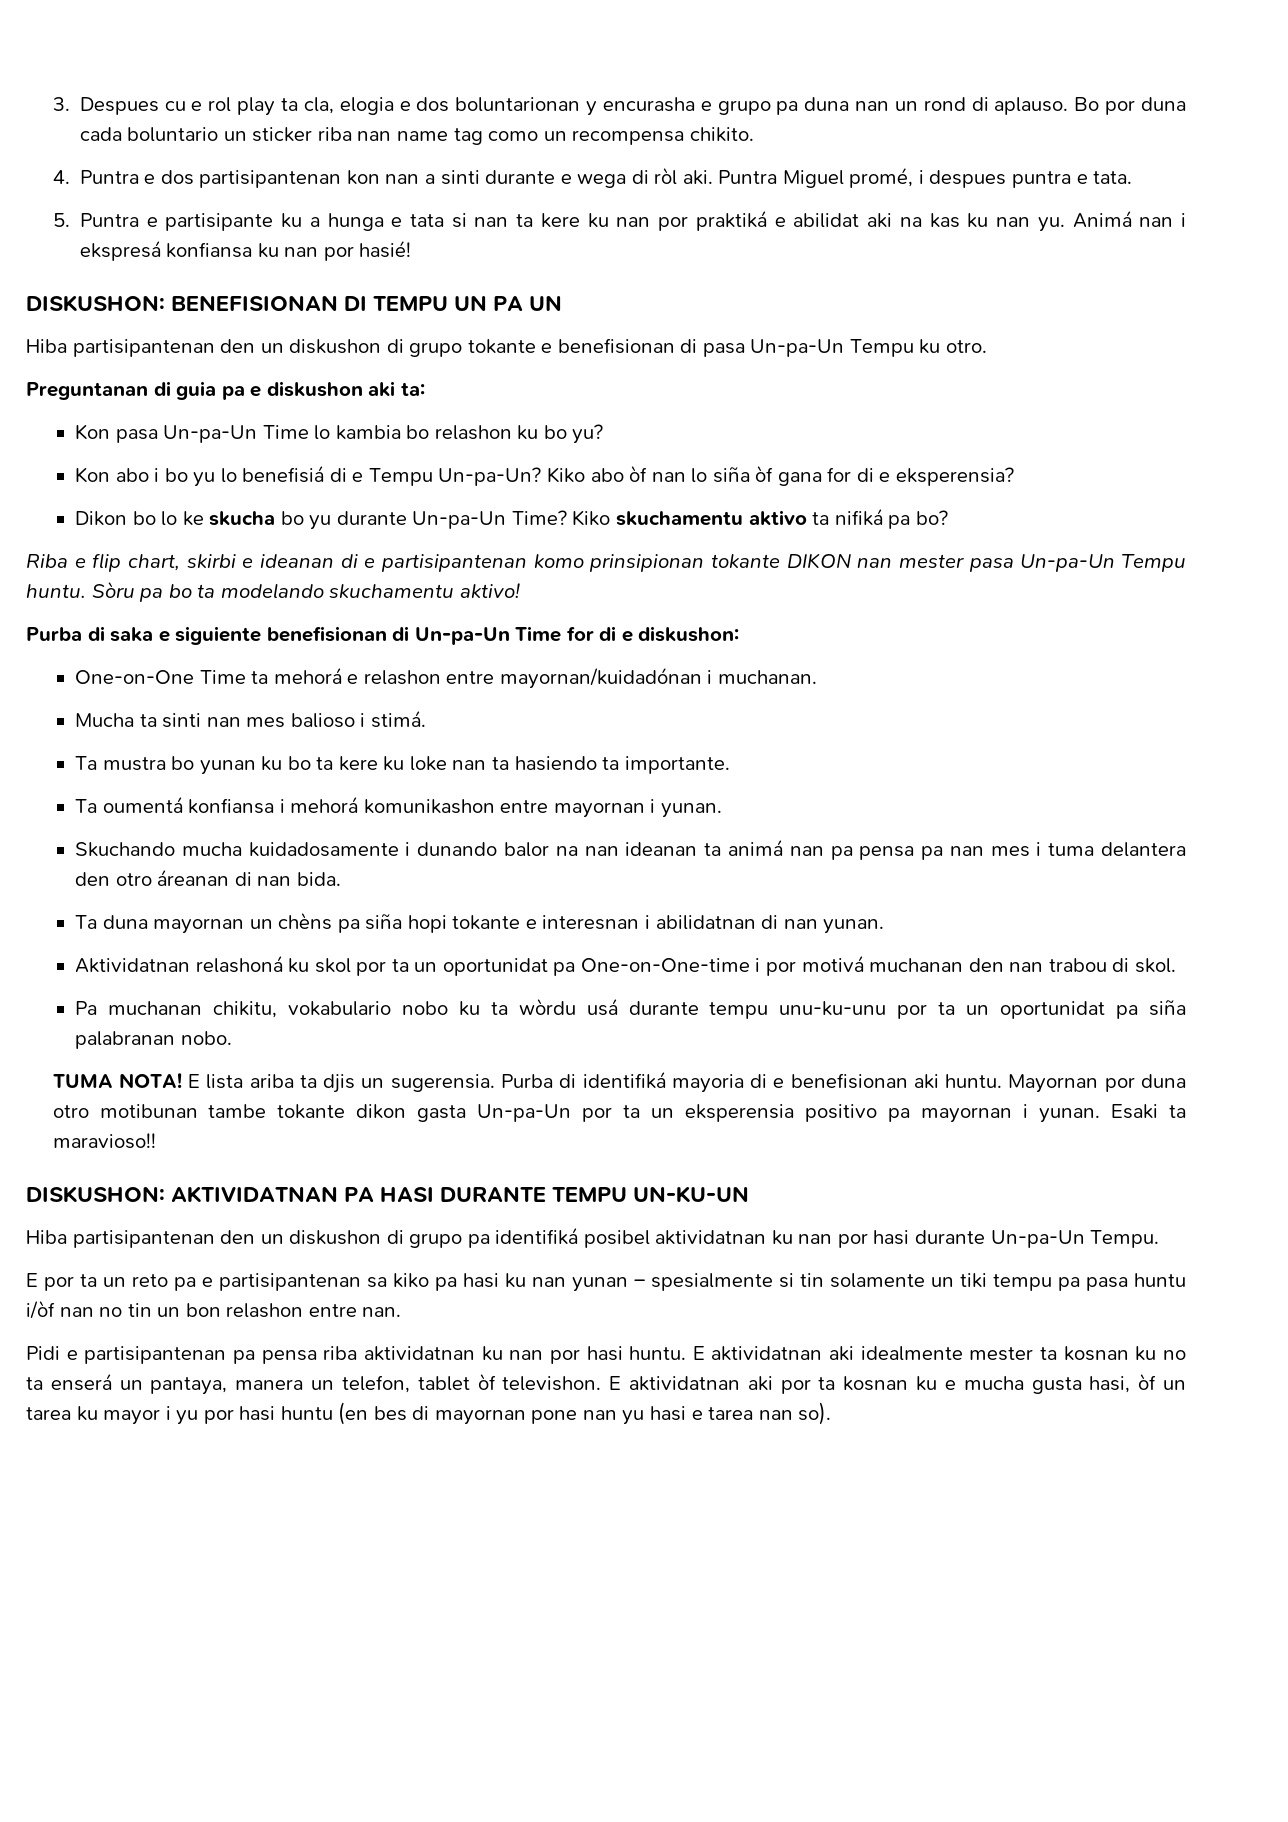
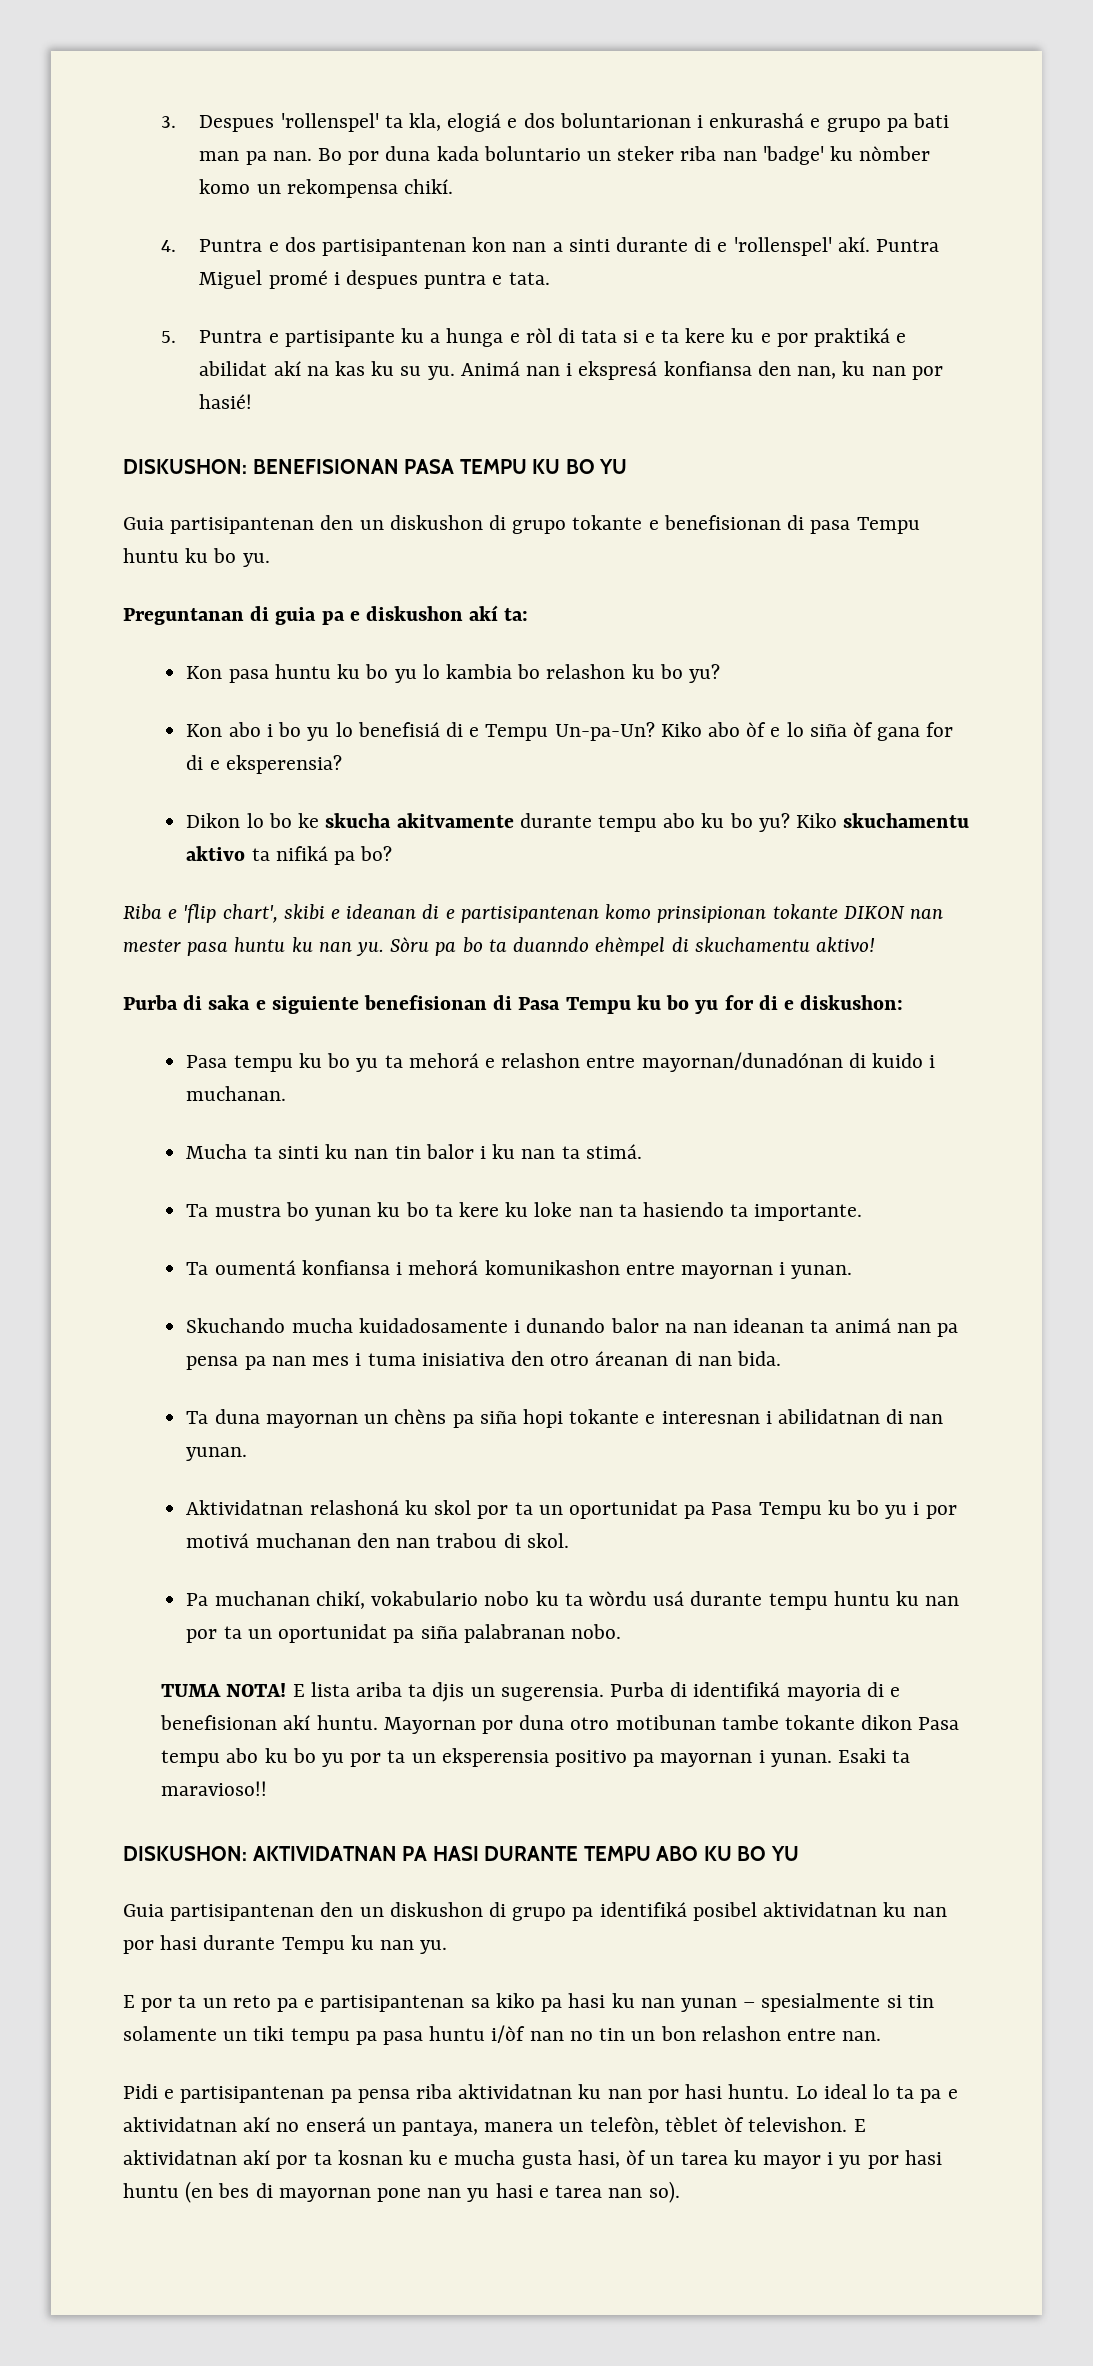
- 3. Despues cu e rol play ta cla, elogia e dos boluntarionan y encurasha e grupo pa duna nan un rond di aplauso.
+ 3. Despues 'rollenspel' ta kla, elogiá e dos boluntarionan i enkurashá e grupo pa bati man pa nan.
- Bo por duna cada boluntario un sticker riba nan name tag como un recompensa chikito.
+ Bo por duna kada boluntario un steker riba nan 'badge' ku nòmber komo un rekompensa chikí.
- 4. Puntra e dos partisipantenan kon nan a sinti durante e wega di ròl aki.
+ 4. Puntra e dos partisipantenan kon nan a sinti durante di e 'rollenspel' akí.
- Puntra Miguel promé, i despues puntra e tata.
+ Puntra Miguel promé i despues puntra e tata.
- 5. Puntra e partisipante ku a hunga e tata si nan ta kere ku nan por praktiká e abilidat aki na kas ku nan yu.
+ 5. Puntra e partisipante ku a hunga e ròl di tata si e ta kere ku e por praktiká e abilidat akí na kas ku su yu.
- Animá nan i ekspresá konfiansa ku nan por hasié!
+ Animá nan i ekspresá konfiansa den nan, ku nan por hasié!
- DISKUSHON: BENEFISIONAN DI TEMPU UN PA UN
- Hiba partisipantenan den un diskushon di grupo tokante e benefisionan di pasa Un-pa-Un Tempu ku otro.
+ DISKUSHON: BENEFISIONAN PASA TEMPU KU BO YU
+ Guia partisipantenan den un diskushon di grupo tokante e benefisionan di pasa Tempu huntu ku bo yu.
- Preguntanan di guia pa e diskushon aki ta:
+ Preguntanan di guia pa e diskushon akí ta:
- Kon pasa Un-pa-Un Time lo kambia bo relashon ku bo yu?
+ Kon pasa huntu ku bo yu lo kambia bo relashon ku bo yu?
- Kiko abo òf nan lo siña òf gana for di e eksperensia?
+ Kiko abo òf e lo siña òf gana for di e eksperensia?
- Dikon bo lo ke skucha bo yu durante Un-pa-Un Time?
+ Dikon lo bo ke skucha akitvamente durante tempu abo ku bo yu?
- Riba e flip chart, skirbi e ideanan di e partisipantenan komo prinsipionan tokante DIKON nan mester pasa Un-pa-Un Tempu huntu.
+ Riba e 'flip chart', skibi e ideanan di e partisipantenan komo prinsipionan tokante DIKON nan mester pasa huntu ku nan yu.
- Sòru pa bo ta modelando skuchamentu aktivo!
+ Sòru pa bo ta duanndo ehèmpel di skuchamentu aktivo!
- Purba di saka e siguiente benefisionan di Un-pa-Un Time for di e diskushon:
+ Purba di saka e siguiente benefisionan di Pasa Tempu ku bo yu for di e diskushon:
- One-on-One Time ta mehorá e relashon entre mayornan/kuidadónan i muchanan.
+ Pasa tempu ku bo yu ta mehorá e relashon entre mayornan/dunadónan di kuido i muchanan.
- Mucha ta sinti nan mes balioso i stimá.
+ Mucha ta sinti ku nan tin balor i ku nan ta stimá.
- Skuchando mucha kuidadosamente i dunando balor na nan ideanan ta animá nan pa pensa pa nan mes i tuma delantera den otro áreanan di nan bida.
+ Skuchando mucha kuidadosamente i dunando balor na nan ideanan ta animá nan pa pensa pa nan mes i tuma inisiativa den otro áreanan di nan bida.
- Aktividatnan relashoná ku skol por ta un oportunidat pa One-on-One-time i por motivá muchanan den nan trabou di skol.
+ Aktividatnan relashoná ku skol por ta un oportunidat pa Pasa Tempu ku bo yu i por motivá muchanan den nan trabou di skol.
- Pa muchanan chikitu, vokabulario nobo ku ta wòrdu usá durante tempu unu-ku-unu por ta un oportunidat pa siña palabranan nobo.
+ Pa muchanan chikí, vokabulario nobo ku ta wòrdu usá durante tempu huntu ku nan por ta un oportunidat pa siña palabranan nobo.
- Purba di identifiká mayoria di e benefisionan aki huntu.
+ Purba di identifiká mayoria di e benefisionan akí huntu.
- Mayornan por duna otro motibunan tambe tokante dikon gasta Un-pa-Un por ta un eksperensia positivo pa mayornan i yunan.
+ Mayornan por duna otro motibunan tambe tokante dikon Pasa tempu abo ku bo yu por ta un eksperensia positivo pa mayornan i yunan.
- DISKUSHON: AKTIVIDATNAN PA HASI DURANTE TEMPU UN-KU-UN
- Hiba partisipantenan den un diskushon di grupo pa identifiká posibel aktividatnan ku nan por hasi durante Un-pa-Un Tempu.
+ DISKUSHON: AKTIVIDATNAN PA HASI DURANTE TEMPU ABO KU BO YU
+ Guia partisipantenan den un diskushon di grupo pa identifiká posibel aktividatnan ku nan por hasi durante Tempu ku nan yu.
- E aktividatnan aki idealmente mester ta kosnan ku no ta enserá un pantaya, manera un telefon, tablet òf televishon.
+ Lo ideal lo ta pa e aktividatnan akí no enserá un pantaya, manera un telefòn, tèblet òf televishon.
- E aktividatnan aki por ta kosnan ku e mucha gusta hasi, òf un tarea ku mayor i yu por hasi huntu (en bes di mayornan pone nan yu hasi e tarea nan so).
+ E aktividatnan akí por ta kosnan ku e mucha gusta hasi, òf un tarea ku mayor i yu por hasi huntu (en bes di mayornan pone nan yu hasi e tarea nan so).

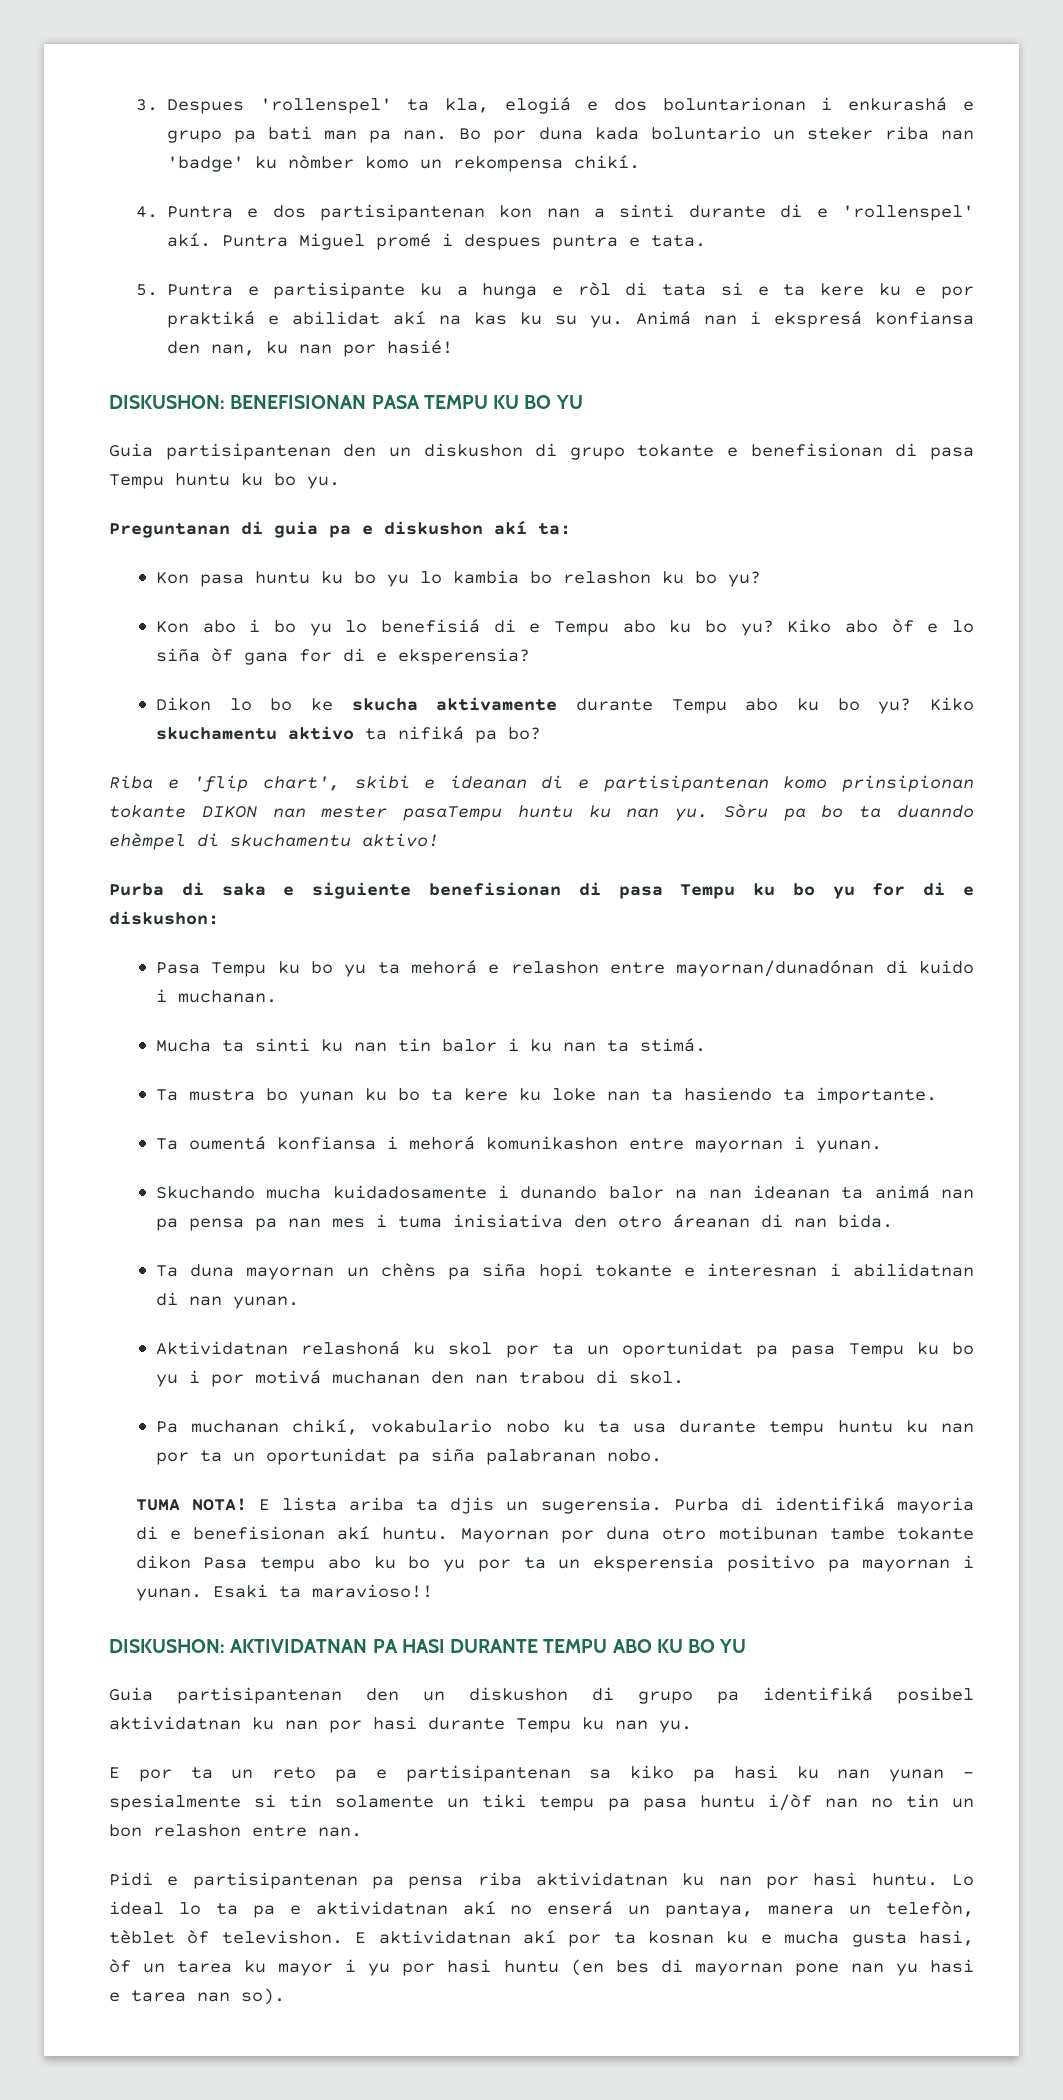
- Kon abo i bo yu lo benefisiá di e Tempu Un-pa-Un?
+ Kon abo i bo yu lo benefisiá di e Tempu abo ku bo yu?
- Dikon lo bo ke skucha akitvamente durante tempu abo ku bo yu?
+ Dikon lo bo ke skucha aktivamente durante Tempu abo ku bo yu?
- Riba e 'flip chart', skibi e ideanan di e partisipantenan komo prinsipionan tokante DIKON nan mester pasa huntu ku nan yu.
+ Riba e 'flip chart', skibi e ideanan di e partisipantenan komo prinsipionan tokante DIKON nan mester pasaTempu huntu ku nan yu.
- Purba di saka e siguiente benefisionan di Pasa Tempu ku bo yu for di e diskushon:
+ Purba di saka e siguiente benefisionan di pasa Tempu ku bo yu for di e diskushon:
- Pasa tempu ku bo yu ta mehorá e relashon entre mayornan/dunadónan di kuido i muchanan.
+ Pasa Tempu ku bo yu ta mehorá e relashon entre mayornan/dunadónan di kuido i muchanan.
- Aktividatnan relashoná ku skol por ta un oportunidat pa Pasa Tempu ku bo yu i por motivá muchanan den nan trabou di skol.
+ Aktividatnan relashoná ku skol por ta un oportunidat pa pasa Tempu ku bo yu i por motivá muchanan den nan trabou di skol.
- Pa muchanan chikí, vokabulario nobo ku ta wòrdu usá durante tempu huntu ku nan por ta un oportunidat pa siña palabranan nobo.
+ Pa muchanan chikí, vokabulario nobo ku ta usa durante tempu huntu ku nan por ta un oportunidat pa siña palabranan nobo.

